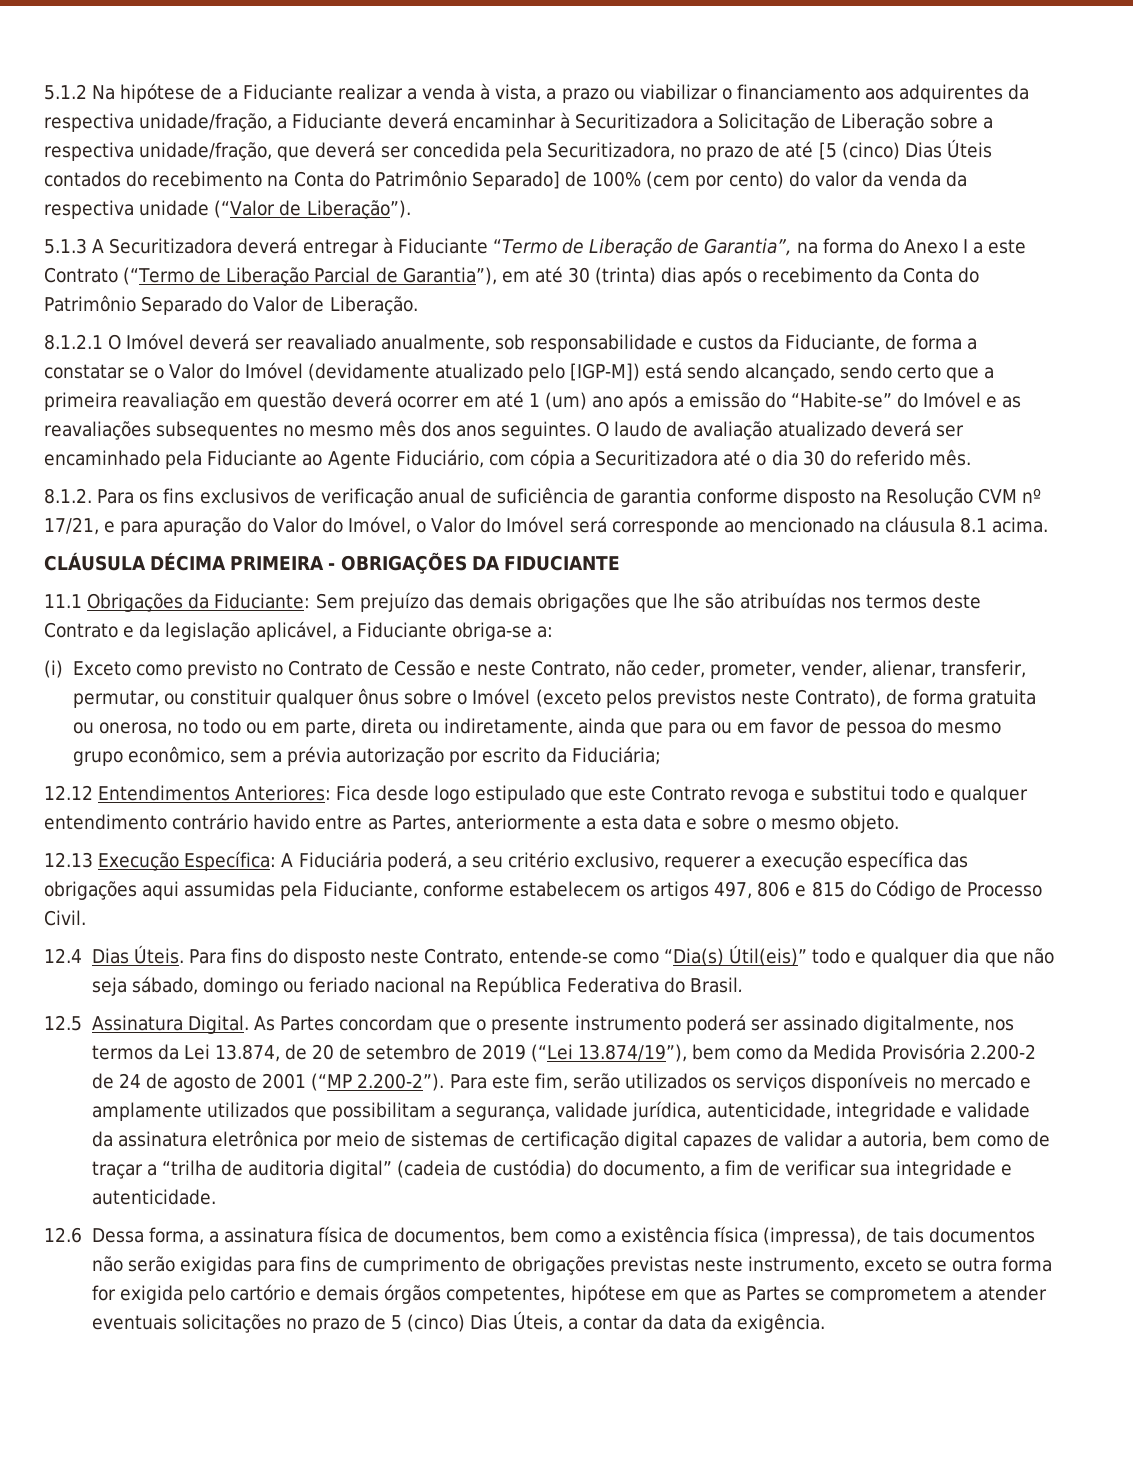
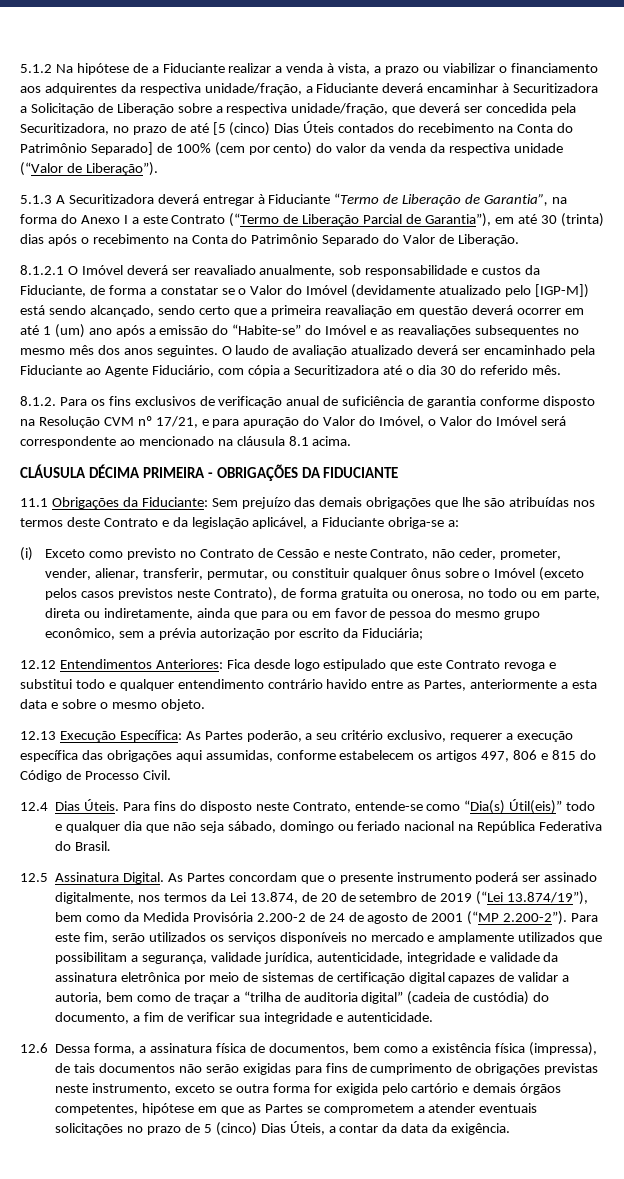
- 5.1.3 A Securitizadora deverá entregar à Fiduciante “Termo de Liberação de Garantia”, na forma do Anexo I a este Contrato (“Termo de Liberação Parcial de Garantia”), em até 30 (trinta) dias após o recebimento da Conta do Patrimônio Separado do Valor de Liberação.
+ 5.1.3 A Securitizadora deverá entregar à Fiduciante “Termo de Liberação de Garantia”, na forma do Anexo I a este Contrato (“Termo de Liberação Parcial de Garantia”), em até 30 (trinta) dias após o recebimento na Conta do Patrimônio Separado do Valor de Liberação.
- 8.1.2. Para os fins exclusivos de verificação anual de suficiência de garantia conforme disposto na Resolução CVM nº 17/21, e para apuração do Valor do Imóvel, o Valor do Imóvel será corresponde ao mencionado na cláusula 8.1 acima.
+ 8.1.2. Para os fins exclusivos de verificação anual de suficiência de garantia conforme disposto na Resolução CVM nº 17/21, e para apuração do Valor do Imóvel, o Valor do Imóvel será correspondente ao mencionado na cláusula 8.1 acima.
- (i) Exceto como previsto no Contrato de Cessão e neste Contrato, não ceder, prometer, vender, alienar, transferir, permutar, ou constituir qualquer ônus sobre o Imóvel (exceto pelos previstos neste Contrato), de forma gratuita ou onerosa, no todo ou em parte, direta ou indiretamente, ainda que para ou em favor de pessoa do mesmo grupo econômico, sem a prévia autorização por escrito da Fiduciária;
+ (i) Exceto como previsto no Contrato de Cessão e neste Contrato, não ceder, prometer, vender, alienar, transferir, permutar, ou constituir qualquer ônus sobre o Imóvel (exceto pelos casos previstos neste Contrato), de forma gratuita ou onerosa, no todo ou em parte, direta ou indiretamente, ainda que para ou em favor de pessoa do mesmo grupo econômico, sem a prévia autorização por escrito da Fiduciária;
- 12.13 Execução Específica: A Fiduciária poderá, a seu critério exclusivo, requerer a execução específica das obrigações aqui assumidas pela Fiduciante, conforme estabelecem os artigos 497, 806 e 815 do Código de Processo Civil.
+ 12.13 Execução Específica: As Partes poderão, a seu critério exclusivo, requerer a execução específica das obrigações aqui assumidas, conforme estabelecem os artigos 497, 806 e 815 do Código de Processo Civil.

